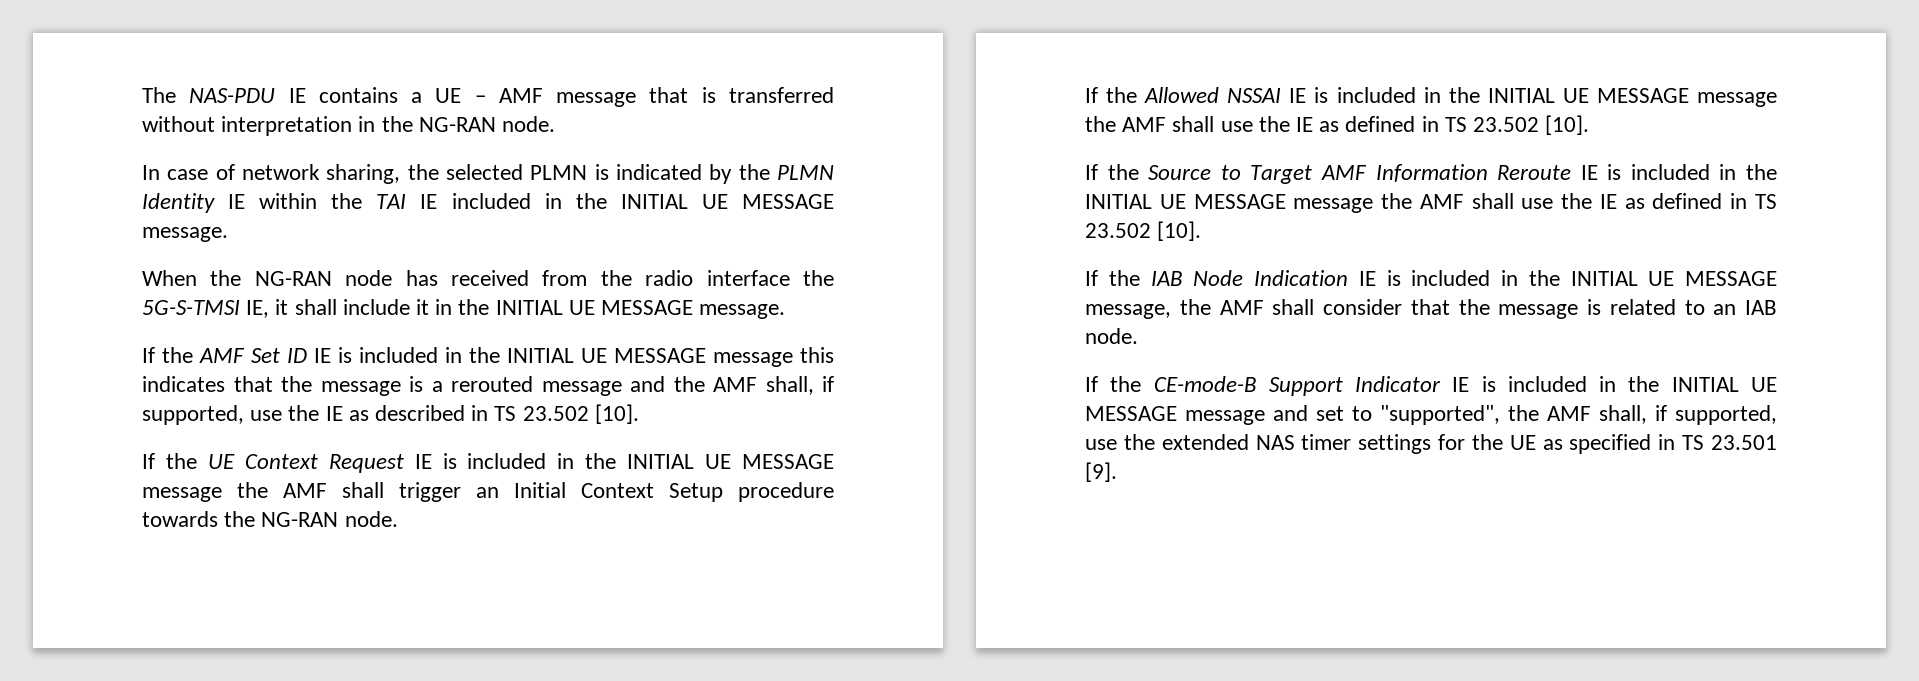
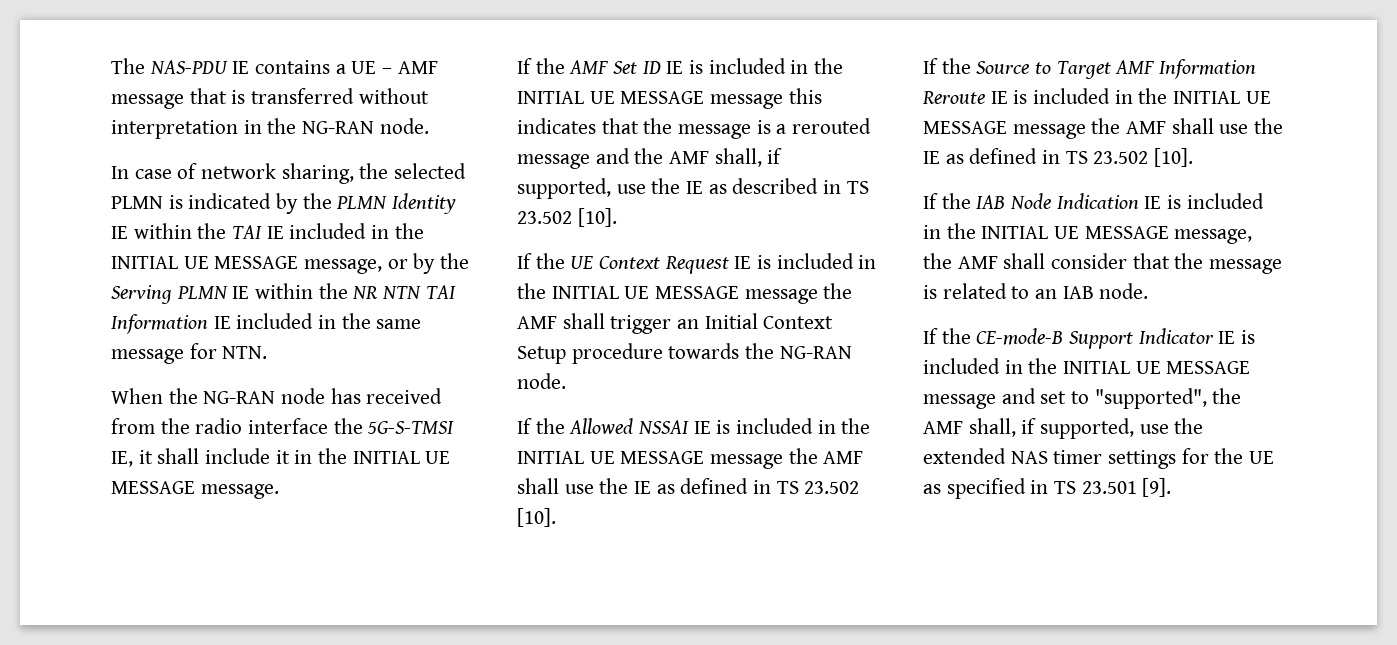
- In case of network sharing, the selected PLMN is indicated by the PLMN Identity IE within the TAI IE included in the INITIAL UE MESSAGE message.
+ In case of network sharing, the selected PLMN is indicated by the PLMN Identity IE within the TAI IE included in the INITIAL UE MESSAGE message, or by the Serving PLMN IE within the NR NTN TAI Information IE included in the same message for NTN.

